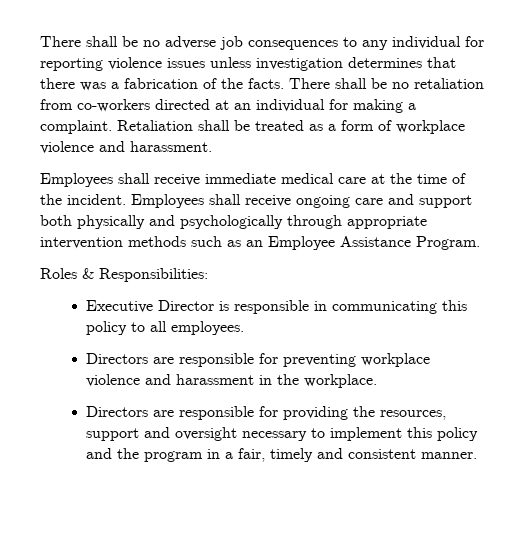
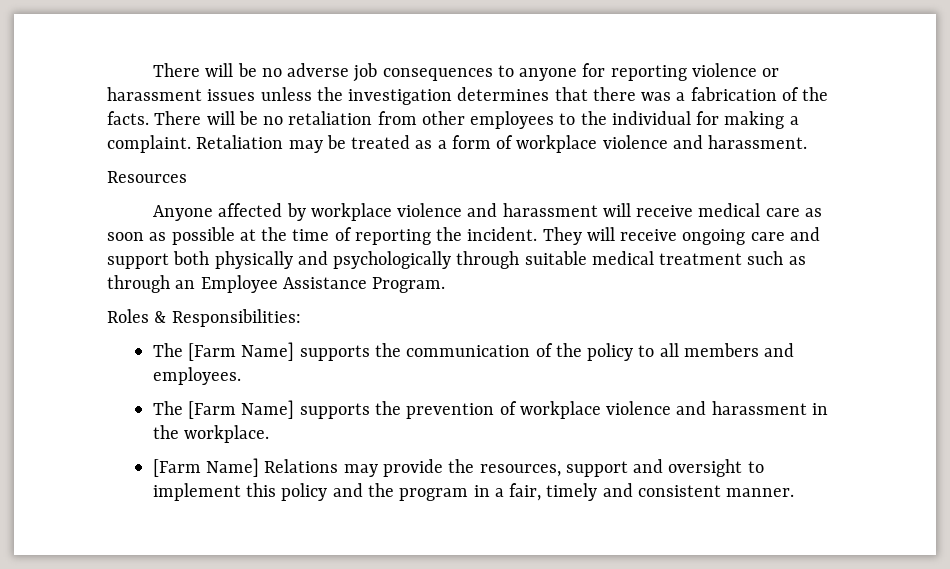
- There shall be no adverse job consequences to any individual for reporting violence issues unless investigation determines that there was a fabrication of the facts.
+ There will be no adverse job consequences to anyone for reporting violence or harassment issues unless the investigation determines that there was a fabrication of the facts.
- There shall be no retaliation from co-workers directed at an individual for making a complaint.
+ There will be no retaliation from other employees to the individual for making a complaint.
- Retaliation shall be treated as a form of workplace violence and harassment.
+ Retaliation may be treated as a form of workplace violence and harassment.
- Employees shall receive immediate medical care at the time of the incident.
+ Resources
+ Anyone affected by workplace violence and harassment will receive medical care as soon as possible at the time of reporting the incident.
- Employees shall receive ongoing care and support both physically and psychologically through appropriate intervention methods such as an Employee Assistance Program.
+ They will receive ongoing care and support both physically and psychologically through suitable medical treatment such as through an Employee Assistance Program.
- Executive Director is responsible in communicating this policy to all employees.
+ The [Farm Name] supports the communication of the policy to all members and employees.
- Directors are responsible for preventing workplace violence and harassment in the workplace.
+ The [Farm Name] supports the prevention of workplace violence and harassment in the workplace.
- Directors are responsible for providing the resources, support and oversight necessary to implement this policy and the program in a fair, timely and consistent manner.
+ [Farm Name] Relations may provide the resources, support and oversight to implement this policy and the program in a fair, timely and consistent manner.

